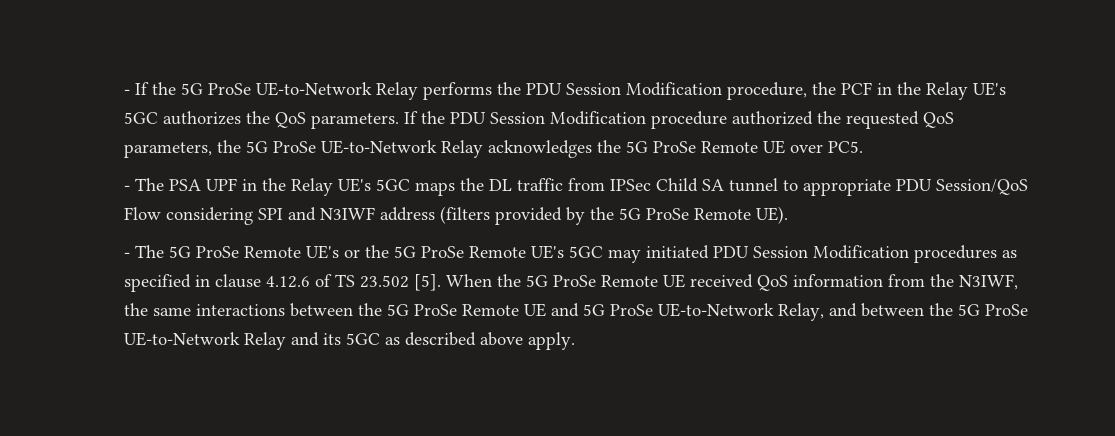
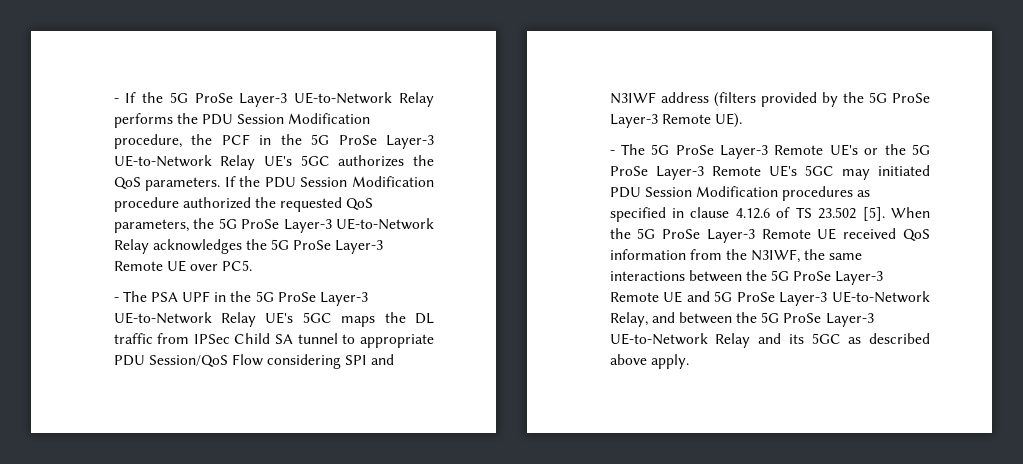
- - If the 5G ProSe UE-to-Network Relay performs the PDU Session Modification procedure, the PCF in the Relay UE's 5GC authorizes the QoS parameters.
+ - If the 5G ProSe Layer-3 UE-to-Network Relay performs the PDU Session Modification procedure, the PCF in the 5G ProSe Layer-3 UE-to-Network Relay UE's 5GC authorizes the QoS parameters.
- If the PDU Session Modification procedure authorized the requested QoS parameters, the 5G ProSe UE-to-Network Relay acknowledges the 5G ProSe Remote UE over PC5.
+ If the PDU Session Modification procedure authorized the requested QoS parameters, the 5G ProSe Layer-3 UE-to-Network Relay acknowledges the 5G ProSe Layer-3 Remote UE over PC5.
- - The PSA UPF in the Relay UE's 5GC maps the DL traffic from IPSec Child SA tunnel to appropriate PDU Session/QoS Flow considering SPI and N3IWF address (filters provided by the 5G ProSe Remote UE).
+ - The PSA UPF in the 5G ProSe Layer-3 UE-to-Network Relay UE's 5GC maps the DL traffic from IPSec Child SA tunnel to appropriate PDU Session/QoS Flow considering SPI and N3IWF address (filters provided by the 5G ProSe Layer-3 Remote UE).
- - The 5G ProSe Remote UE's or the 5G ProSe Remote UE's 5GC may initiated PDU Session Modification procedures as specified in clause 4.12.6 of TS 23.502 [5].
+ - The 5G ProSe Layer-3 Remote UE's or the 5G ProSe Layer-3 Remote UE's 5GC may initiated PDU Session Modification procedures as specified in clause 4.12.6 of TS 23.502 [5].
- When the 5G ProSe Remote UE received QoS information from the N3IWF, the same interactions between the 5G ProSe Remote UE and 5G ProSe UE-to-Network Relay, and between the 5G ProSe UE-to-Network Relay and its 5GC as described above apply.
+ When the 5G ProSe Layer-3 Remote UE received QoS information from the N3IWF, the same interactions between the 5G ProSe Layer-3 Remote UE and 5G ProSe Layer-3 UE-to-Network Relay, and between the 5G ProSe Layer-3 UE-to-Network Relay and its 5GC as described above apply.

